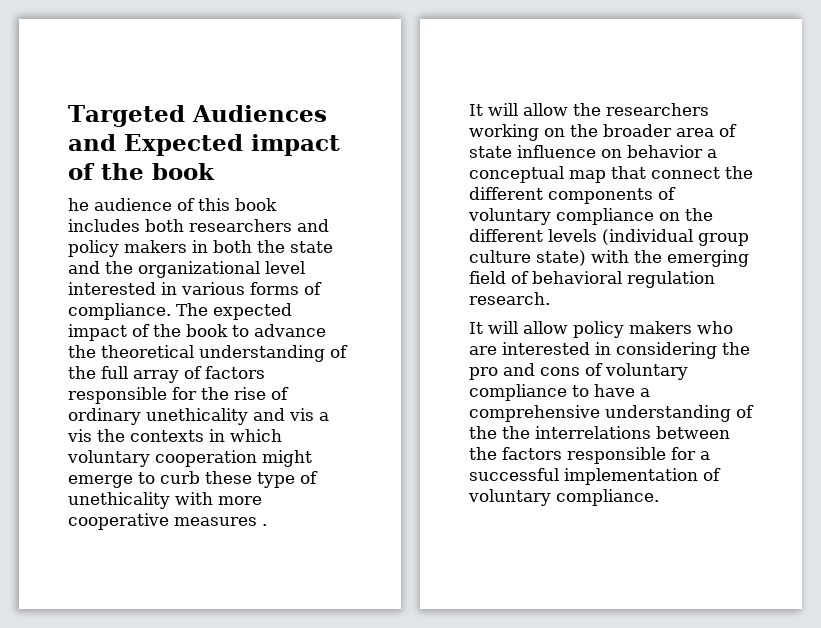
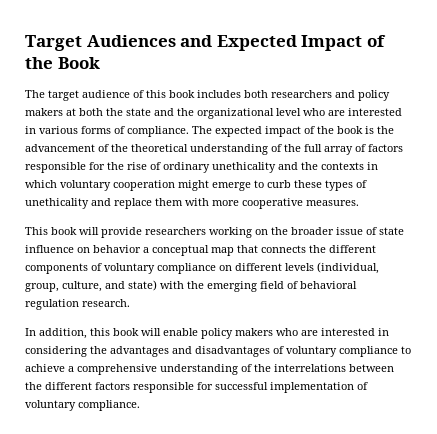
- Targeted Audiences and Expected impact of the book
- he audience of this book includes both researchers and policy makers in both the state and the organizational level interested in various forms of compliance.
+ Target Audiences and Expected Impact of the Book
+ The target audience of this book includes both researchers and policy makers at both the state and the organizational level who are interested in various forms of compliance.
- The expected impact of the book to advance the theoretical understanding of the full array of factors responsible for the rise of ordinary unethicality and vis a vis the contexts in which voluntary cooperation might emerge to curb these type of unethicality with more cooperative measures .
- It will allow the researchers working on the broader area of state influence on behavior a conceptual map that connect the different components of voluntary compliance on the different levels (individual group culture state) with the emerging field of behavioral regulation research.
+ The expected impact of the book is the advancement of the theoretical understanding of the full array of factors responsible for the rise of ordinary unethicality and the contexts in which voluntary cooperation might emerge to curb these types of unethicality and replace them with more cooperative measures.
+ This book will provide researchers working on the broader issue of state influence on behavior a conceptual map that connects the different components of voluntary compliance on different levels (individual, group, culture, and state) with the emerging field of behavioral regulation research.
- It will allow policy makers who are interested in considering the pro and cons of voluntary compliance to have a comprehensive understanding of the the interrelations between the factors responsible for a successful implementation of voluntary compliance.
+ In addition, this book will enable policy makers who are interested in considering the advantages and disadvantages of voluntary compliance to achieve a comprehensive understanding of the interrelations between the different factors responsible for successful implementation of voluntary compliance.

